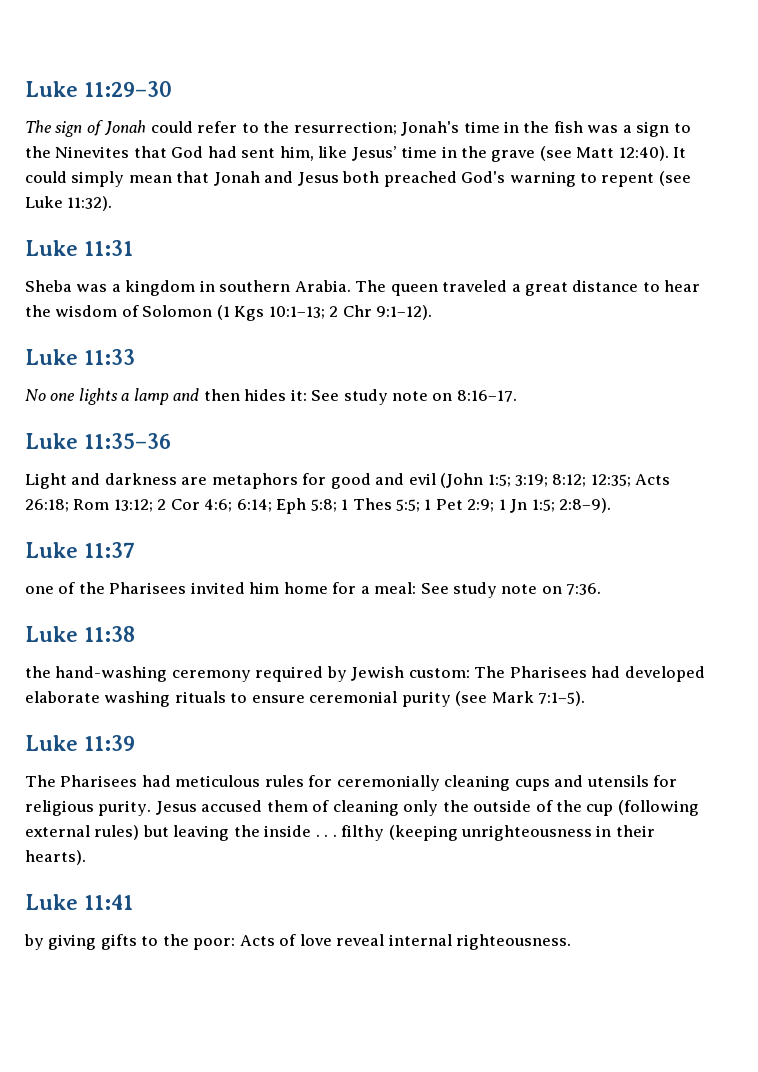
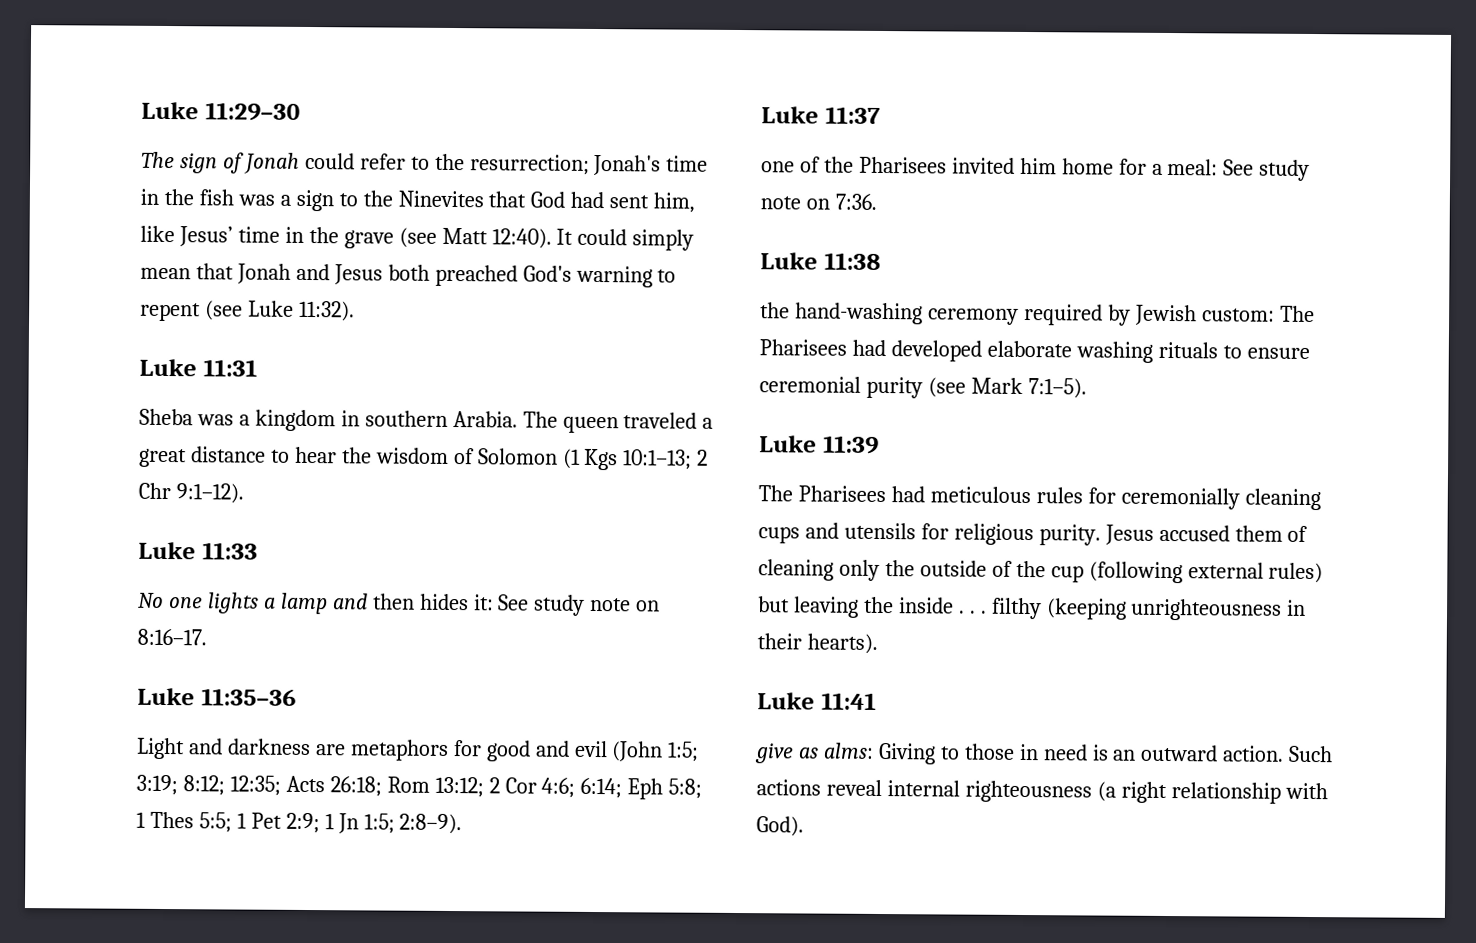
- by giving gifts to the poor: Acts of love reveal internal righteousness.
+ give as alms: Giving to those in need is an outward action. Such actions reveal internal righteousness (a right relationship with God).

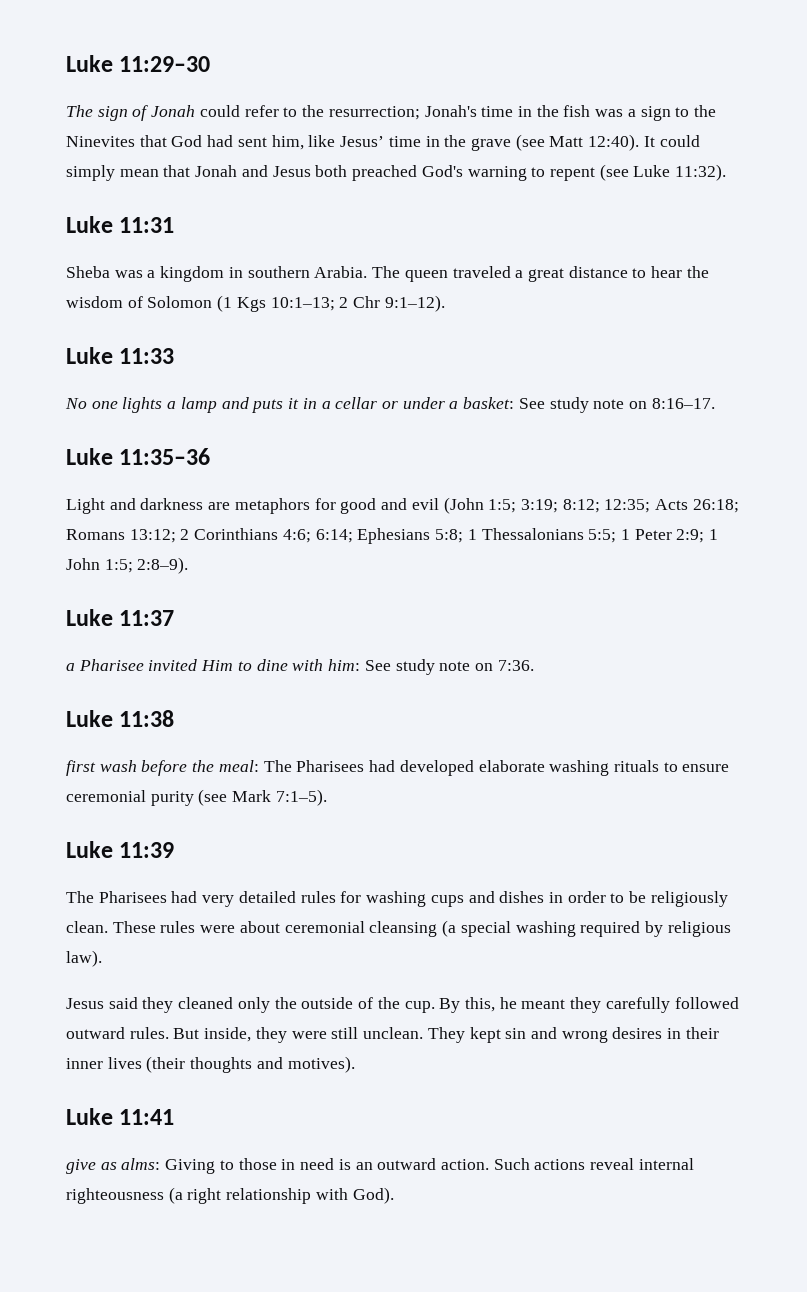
- No one lights a lamp and then hides it: See study note on 8:16–17.
+ No one lights a lamp and puts it in a cellar or under a basket: See study note on 8:16–17.
- Light and darkness are metaphors for good and evil (John 1:5; 3:19; 8:12; 12:35; Acts 26:18; Rom 13:12; 2 Cor 4:6; 6:14; Eph 5:8; 1 Thes 5:5; 1 Pet 2:9; 1 Jn 1:5; 2:8–9).
+ Light and darkness are metaphors for good and evil (John 1:5; 3:19; 8:12; 12:35; Acts 26:18; Romans 13:12; 2 Corinthians 4:6; 6:14; Ephesians 5:8; 1 Thessalonians 5:5; 1 Peter 2:9; 1 John 1:5; 2:8–9).
- one of the Pharisees invited him home for a meal: See study note on 7:36.
+ a Pharisee invited Him to dine with him: See study note on 7:36.
- the hand-washing ceremony required by Jewish custom: The Pharisees had developed elaborate washing rituals to ensure ceremonial purity (see Mark 7:1–5).
+ first wash before the meal: The Pharisees had developed elaborate washing rituals to ensure ceremonial purity (see Mark 7:1–5).
- The Pharisees had meticulous rules for ceremonially cleaning cups and utensils for religious purity. Jesus accused them of cleaning only the outside of the cup (following external rules) but leaving the inside . . . filthy (keeping unrighteousness in their hearts).
+ The Pharisees had very detailed rules for washing cups and dishes in order to be religiously clean. These rules were about ceremonial cleansing (a special washing required by religious law).
+ Jesus said they cleaned only the outside of the cup. By this, he meant they carefully followed outward rules. But inside, they were still unclean. They kept sin and wrong desires in their inner lives (their thoughts and motives).

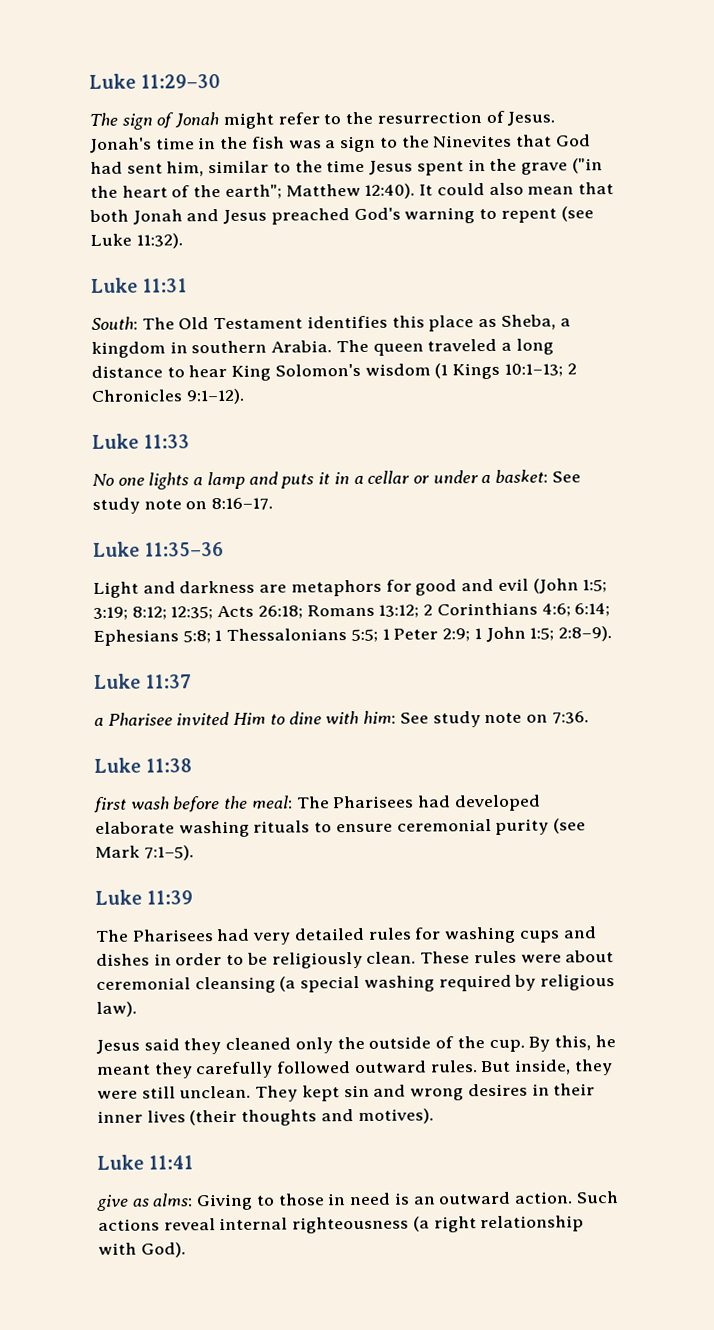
- The sign of Jonah could refer to the resurrection; Jonah's time in the fish was a sign to the Ninevites that God had sent him, like Jesus’ time in the grave (see Matt 12:40).
+ The sign of Jonah might refer to the resurrection of Jesus. Jonah's time in the fish was a sign to the Ninevites that God had sent him, similar to the time Jesus spent in the grave ("in the heart of the earth"; Matthew 12:40).
- It could simply mean that Jonah and Jesus both preached God's warning to repent (see Luke 11:32).
+ It could also mean that both Jonah and Jesus preached God's warning to repent (see Luke 11:32).
- Sheba was a kingdom in southern Arabia.
+ South: The Old Testament identifies this place as Sheba, a kingdom in southern Arabia.
- The queen traveled a great distance to hear the wisdom of Solomon (1 Kgs 10:1–13; 2 Chr 9:1–12).
+ The queen traveled a long distance to hear King Solomon's wisdom (1 Kings 10:1–13; 2 Chronicles 9:1–12).

